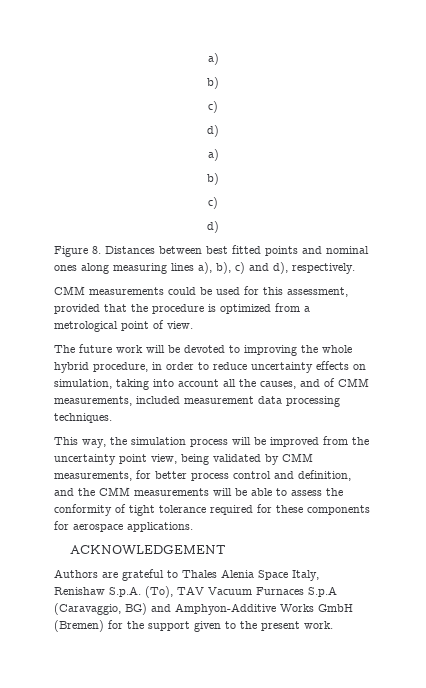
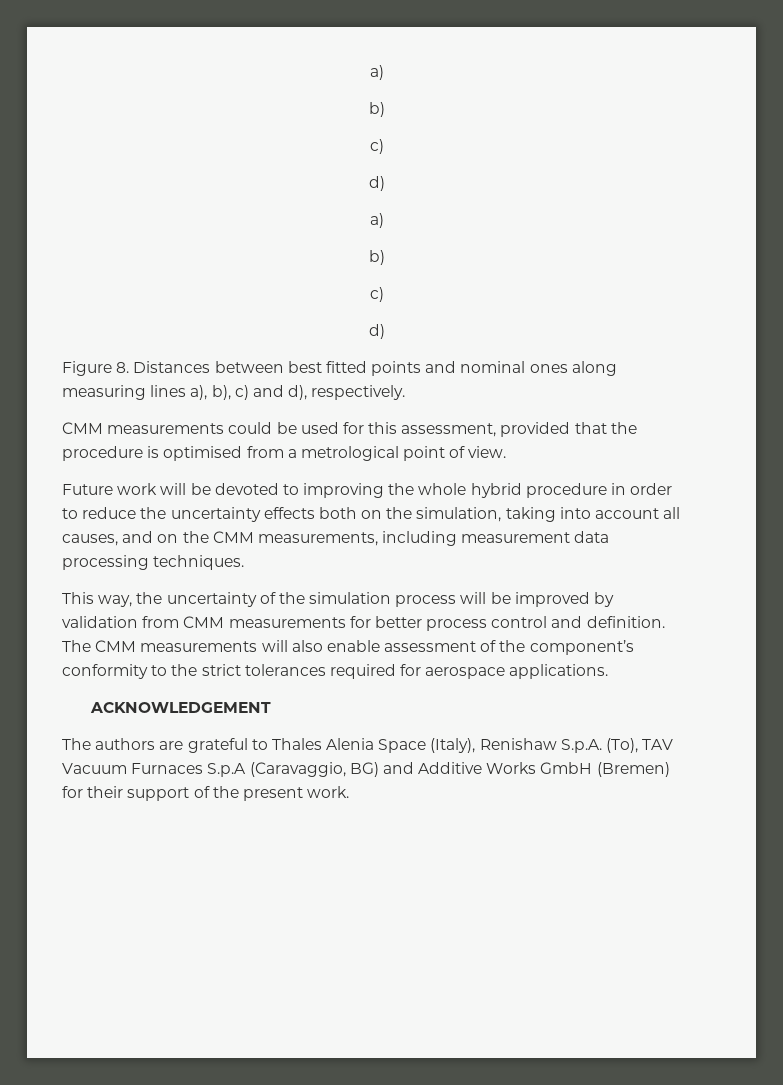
- CMM measurements could be used for this assessment, provided that the procedure is optimized from a metrological point of view.
+ CMM measurements could be used for this assessment, provided that the procedure is optimised from a metrological point of view.
- The future work will be devoted to improving the whole hybrid procedure, in order to reduce uncertainty effects on simulation, taking into account all the causes, and of CMM measurements, included measurement data processing techniques.
+ Future work will be devoted to improving the whole hybrid procedure in order to reduce the uncertainty effects both on the simulation, taking into account all causes, and on the CMM measurements, including measurement data processing techniques.
- This way, the simulation process will be improved from the uncertainty point view, being validated by CMM measurements, for better process control and definition, and the CMM measurements will be able to assess the conformity of tight tolerance required for these components for aerospace applications.
+ This way, the uncertainty of the simulation process will be improved by validation from CMM measurements for better process control and definition. The CMM measurements will also enable assessment of the component’s conformity to the strict tolerances required for aerospace applications.
- Authors are grateful to Thales Alenia Space Italy, Renishaw S.p.A. (To), TAV Vacuum Furnaces S.p.A (Caravaggio, BG) and Amphyon-Additive Works GmbH (Bremen) for the support given to the present work.
+ The authors are grateful to Thales Alenia Space (Italy), Renishaw S.p.A. (To), TAV Vacuum Furnaces S.p.A (Caravaggio, BG) and Additive Works GmbH (Bremen) for their support of the present work.

